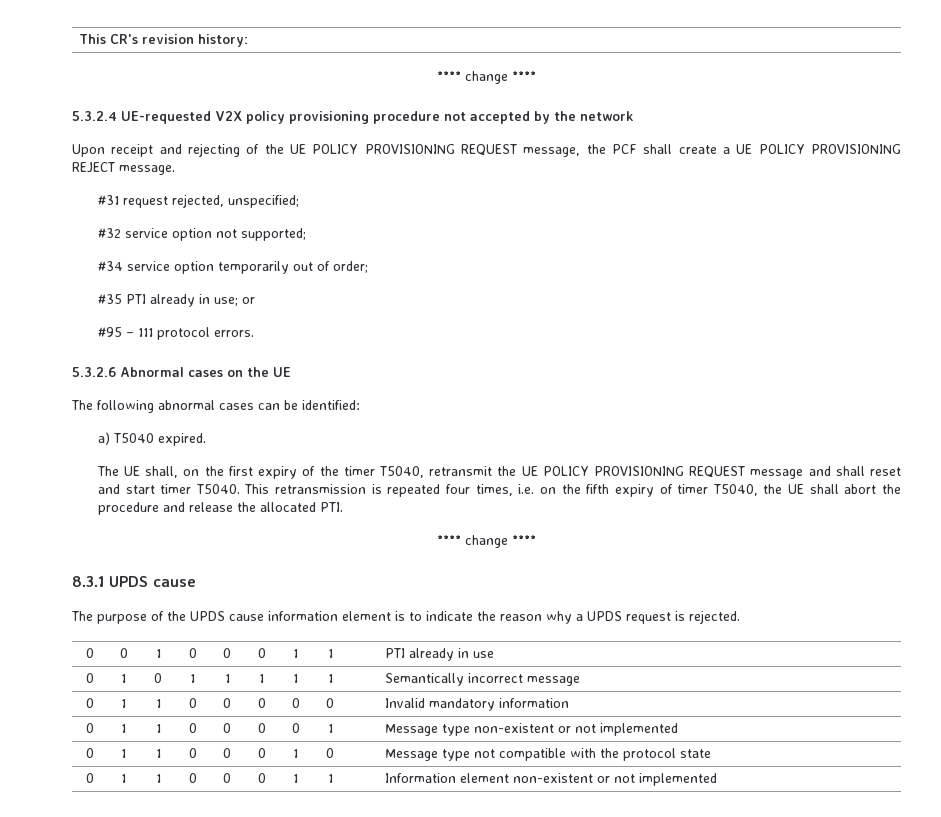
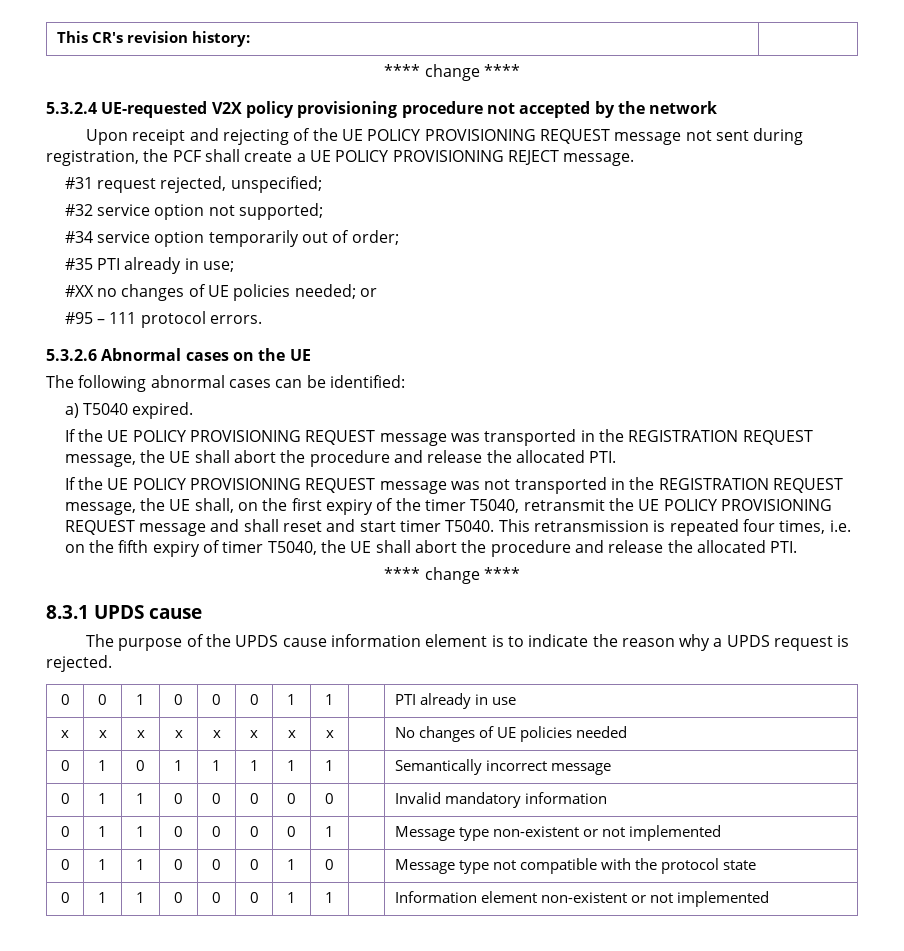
- Upon receipt and rejecting of the UE POLICY PROVISIONING REQUEST message, the PCF shall create a UE POLICY PROVISIONING REJECT message.
+ Upon receipt and rejecting of the UE POLICY PROVISIONING REQUEST message not sent during registration, the PCF shall create a UE POLICY PROVISIONING REJECT message.
- #35 PTI already in use; or
+ #35 PTI already in use;
+ #XX no changes of UE policies needed; or
- The UE shall, on the first expiry of the timer T5040, retransmit the UE POLICY PROVISIONING REQUEST message and shall reset and start timer T5040.
+ If the UE POLICY PROVISIONING REQUEST message was transported in the REGISTRATION REQUEST message, the UE shall abort the procedure and release the allocated PTI.
+ If the UE POLICY PROVISIONING REQUEST message was not transported in the REGISTRATION REQUEST message, the UE shall, on the first expiry of the timer T5040, retransmit the UE POLICY PROVISIONING REQUEST message and shall reset and start timer T5040.
+ x | x | x | x | x | x | x | x | | No changes of UE policies needed

